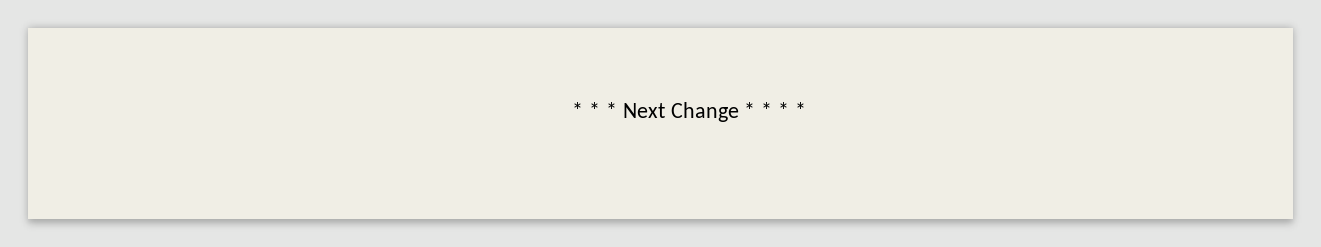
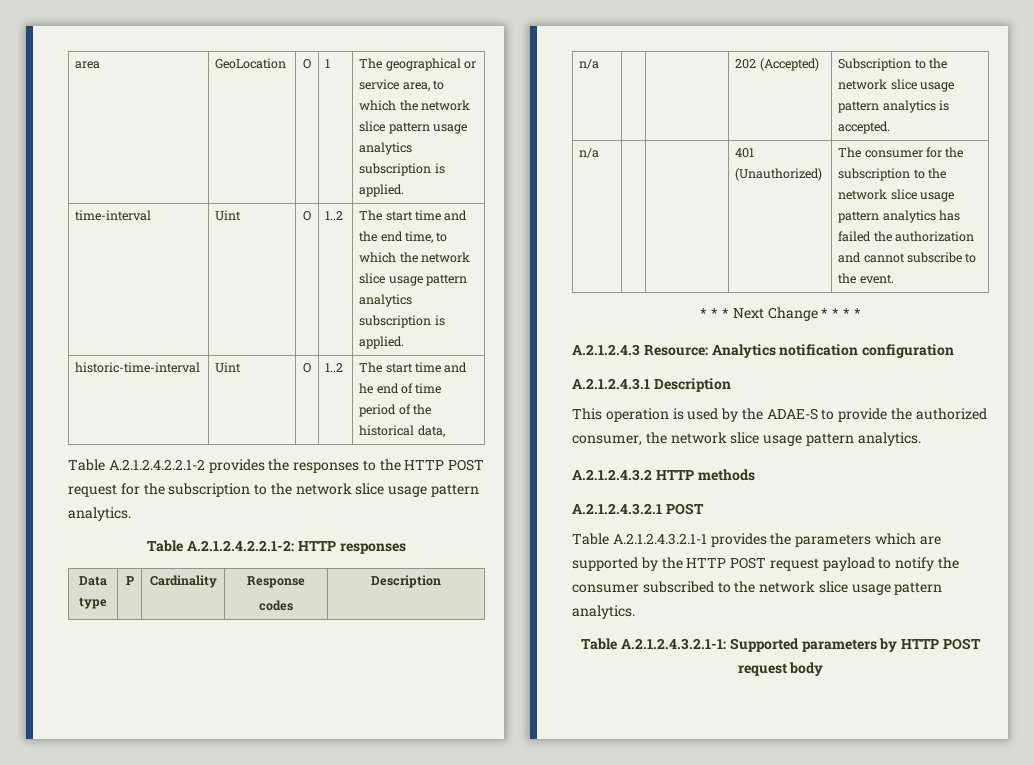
+ area | GeoLocation | O | 1 | The geographical or service area, to which the network slice pattern usage analytics subscription is applied.
+ time-interval | Uint | O | 1..2 | The start time and the end time, to which the network slice usage pattern analytics subscription is applied.
+ historic-time-interval | Uint | O | 1..2 | The start time and he end of time period of the historical data,
+ Table A.2.1.2.4.2.2.1-2 provides the responses to the HTTP POST request for the subscription to the network slice usage pattern analytics.
+ Table A.2.1.2.4.2.2.1-2: HTTP responses
+ Data type | P | Cardinality | Response
+ codes | Description
+ n/a | | | 202 (Accepted) | Subscription to the network slice usage pattern analytics is accepted.
+ n/a | | | 401 (Unauthorized) | The consumer for the subscription to the network slice usage pattern analytics has failed the authorization and cannot subscribe to the event.
+ A.2.1.2.4.3 Resource: Analytics notification configuration
+ A.2.1.2.4.3.1 Description
+ This operation is used by the ADAE-S to provide the authorized consumer, the network slice usage pattern analytics.
+ A.2.1.2.4.3.2 HTTP methods
+ A.2.1.2.4.3.2.1 POST
+ Table A.2.1.2.4.3.2.1-1 provides the parameters which are supported by the HTTP POST request payload to notify the consumer subscribed to the network slice usage pattern analytics.
+ Table A.2.1.2.4.3.2.1-1: Supported parameters by HTTP POST request body

